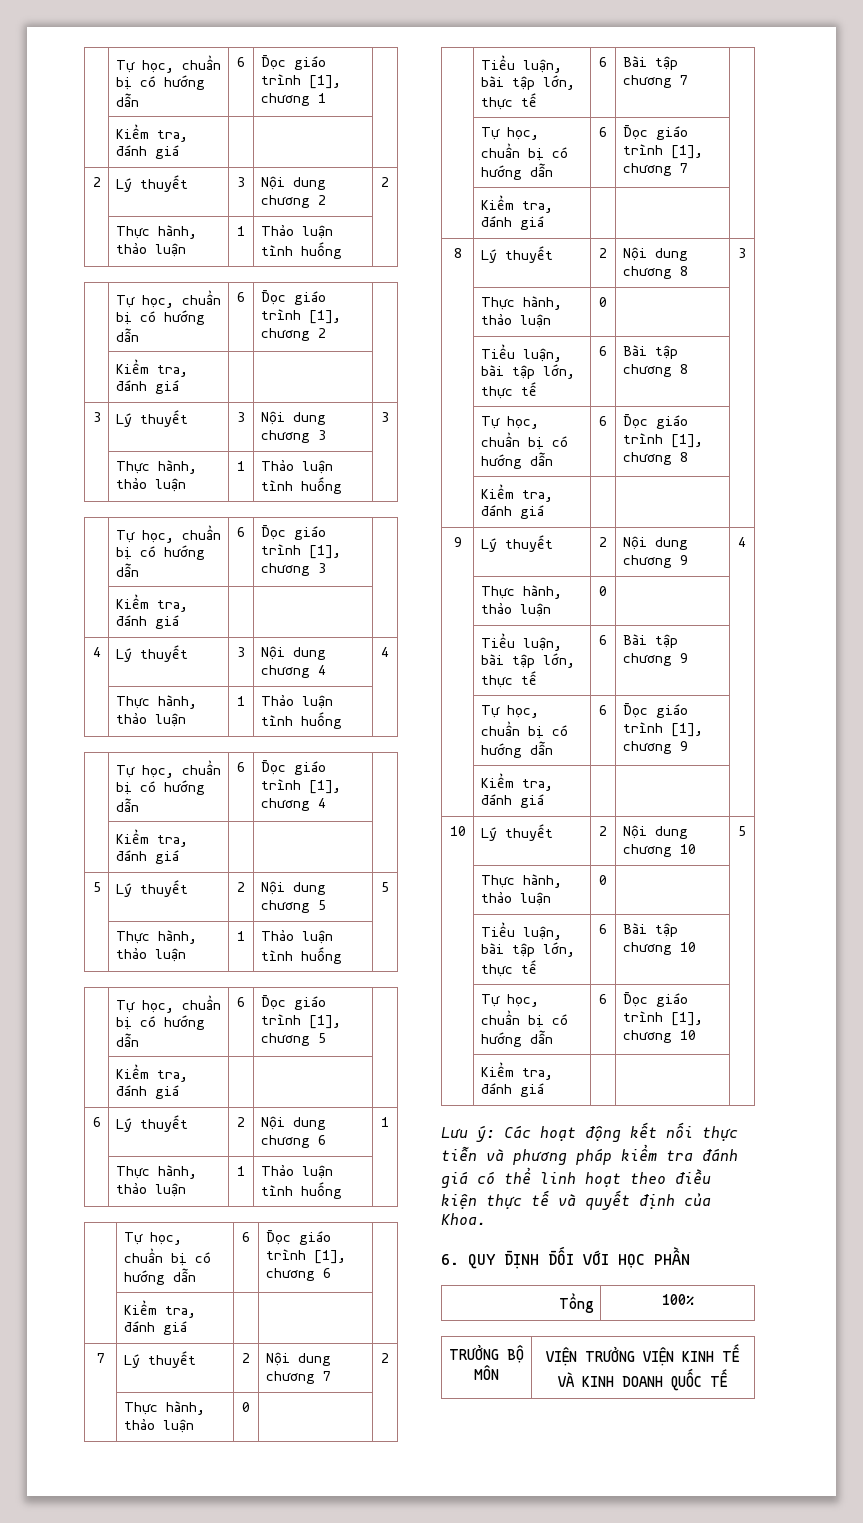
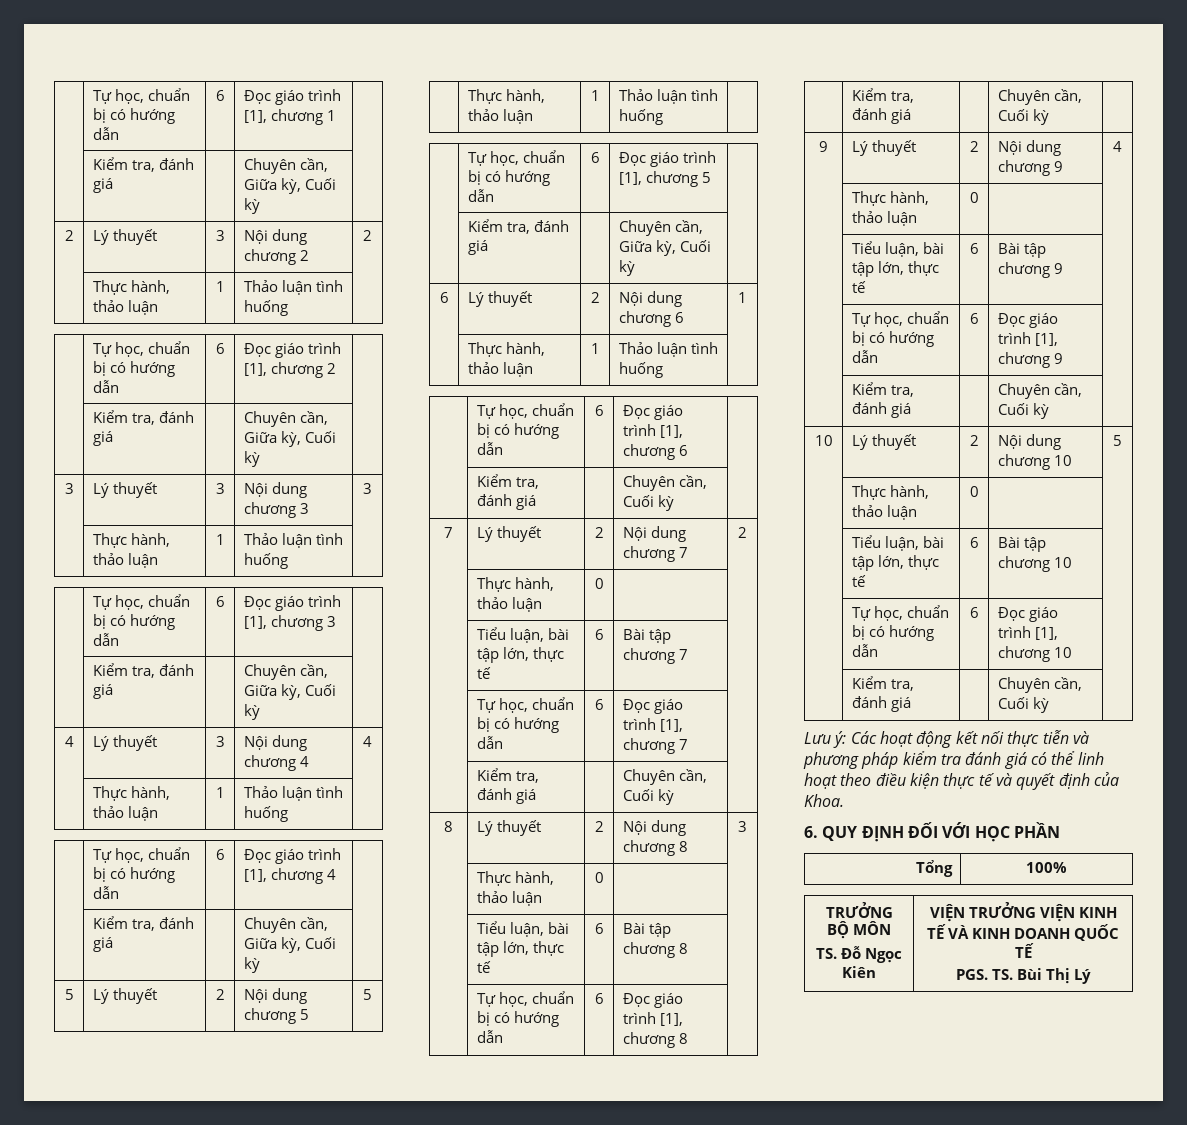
  | Tự học, chuẩn bị có hướng dẫn | 6 | Đọc giáo trình [1], chương 1 |
- | Kiểm tra, đánh giá | | |
+ | Kiểm tra, đánh giá | | Chuyên cần, Giữa kỳ, Cuối kỳ |
  | Tự học, chuẩn bị có hướng dẫn | 6 | Đọc giáo trình [1], chương 2 |
- | Kiểm tra, đánh giá | | |
+ | Kiểm tra, đánh giá | | Chuyên cần, Giữa kỳ, Cuối kỳ |
  | Tự học, chuẩn bị có hướng dẫn | 6 | Đọc giáo trình [1], chương 3 |
- | Kiểm tra, đánh giá | | |
+ | Kiểm tra, đánh giá | | Chuyên cần, Giữa kỳ, Cuối kỳ |
  | Tự học, chuẩn bị có hướng dẫn | 6 | Đọc giáo trình [1], chương 4 |
- | Kiểm tra, đánh giá | | |
+ | Kiểm tra, đánh giá | | Chuyên cần, Giữa kỳ, Cuối kỳ |
  | Tự học, chuẩn bị có hướng dẫn | 6 | Đọc giáo trình [1], chương 5 |
- | Kiểm tra, đánh giá | | |
+ | Kiểm tra, đánh giá | | Chuyên cần, Giữa kỳ, Cuối kỳ |
  | Tự học, chuẩn bị có hướng dẫn | 6 | Đọc giáo trình [1], chương 6 |
- | Kiểm tra, đánh giá | | |
+ | Kiểm tra, đánh giá | | Chuyên cần, Cuối kỳ |
  | Tự học, chuẩn bị có hướng dẫn | 6 | Đọc giáo trình [1], chương 7 |
- | Kiểm tra, đánh giá | | |
+ | Kiểm tra, đánh giá | | Chuyên cần, Cuối kỳ |
  | Tự học, chuẩn bị có hướng dẫn | 6 | Đọc giáo trình [1], chương 8 |
- | Kiểm tra, đánh giá | | |
+ | Kiểm tra, đánh giá | | Chuyên cần, Cuối kỳ |
  | Tự học, chuẩn bị có hướng dẫn | 6 | Đọc giáo trình [1], chương 9 |
- | Kiểm tra, đánh giá | | |
+ | Kiểm tra, đánh giá | | Chuyên cần, Cuối kỳ |
  | Tự học, chuẩn bị có hướng dẫn | 6 | Đọc giáo trình [1], chương 10 |
- | Kiểm tra, đánh giá | | |
+ | Kiểm tra, đánh giá | | Chuyên cần, Cuối kỳ |
- TRƯỞNG BỘ MÔN | VIỆN TRƯỞNG VIỆN KINH TẾ VÀ KINH DOANH QUỐC TẾ
+ TRƯỞNG BỘ MÔN
+ TS. Đỗ Ngọc Kiên | VIỆN TRƯỞNG VIỆN KINH TẾ VÀ KINH DOANH QUỐC TẾ
+ PGS. TS. Bùi Thị Lý

